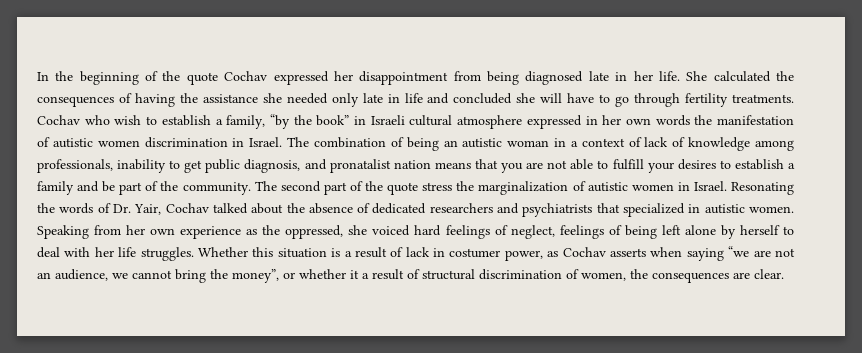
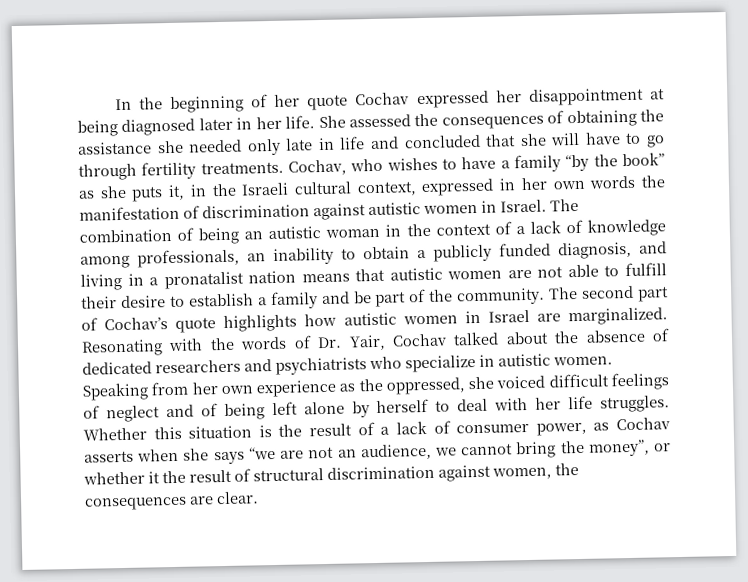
- In the beginning of the quote Cochav expressed her disappointment from being diagnosed late in her life.
+ In the beginning of her quote Cochav expressed her disappointment at being diagnosed later in her life.
- She calculated the consequences of having the assistance she needed only late in life and concluded she will have to go through fertility treatments.
+ She assessed the consequences of obtaining the assistance she needed only late in life and concluded that she will have to go through fertility treatments.
- Cochav who wish to establish a family, “by the book” in Israeli cultural atmosphere expressed in her own words the manifestation of autistic women discrimination in Israel.
+ Cochav, who wishes to have a family “by the book” as she puts it, in the Israeli cultural context, expressed in her own words the manifestation of discrimination against autistic women in Israel.
- The combination of being an autistic woman in a context of lack of knowledge among professionals, inability to get public diagnosis, and pronatalist nation means that you are not able to fulfill your desires to establish a family and be part of the community.
+ The combination of being an autistic woman in the context of a lack of knowledge among professionals, an inability to obtain a publicly funded diagnosis, and living in a pronatalist nation means that autistic women are not able to fulfill their desire to establish a family and be part of the community.
- The second part of the quote stress the marginalization of autistic women in Israel. Resonating the words of Dr. Yair, Cochav talked about the absence of dedicated researchers and psychiatrists that specialized in autistic women.
+ The second part of Cochav’s quote highlights how autistic women in Israel are marginalized. Resonating with the words of Dr. Yair, Cochav talked about the absence of dedicated researchers and psychiatrists who specialize in autistic women.
- Speaking from her own experience as the oppressed, she voiced hard feelings of neglect, feelings of being left alone by herself to deal with her life struggles.
+ Speaking from her own experience as the oppressed, she voiced difficult feelings of neglect and of being left alone by herself to deal with her life struggles.
- Whether this situation is a result of lack in costumer power, as Cochav asserts when saying “we are not an audience, we cannot bring the money”, or whether it a result of structural discrimination of women, the consequences are clear.
+ Whether this situation is the result of a lack of consumer power, as Cochav asserts when she says “we are not an audience, we cannot bring the money”, or whether it the result of structural discrimination against women, the consequences are clear.

